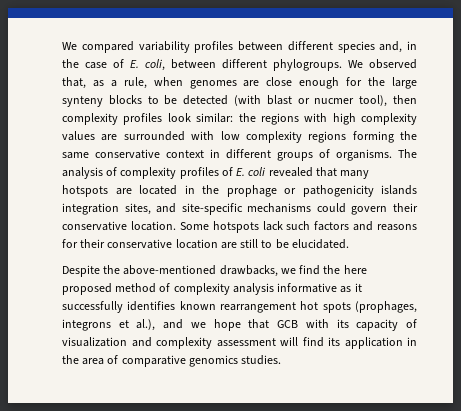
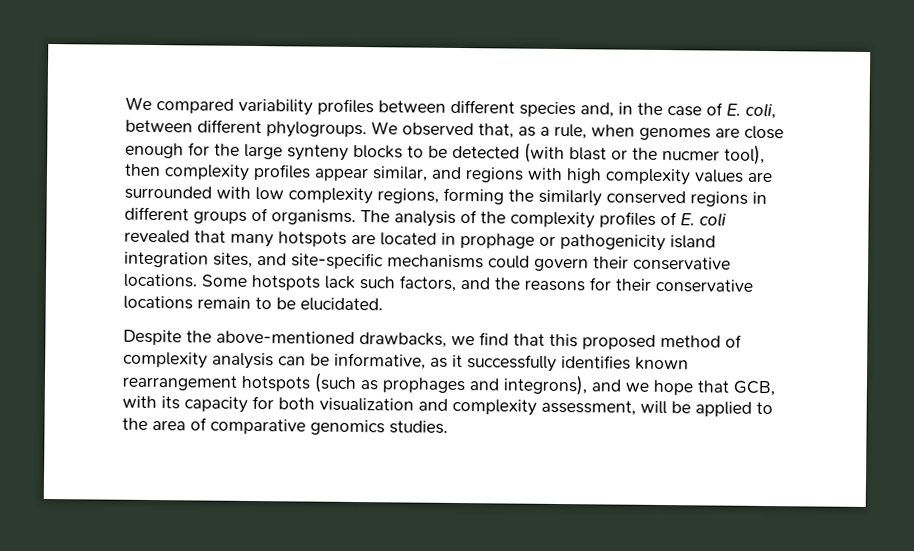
- We observed that, as a rule, when genomes are close enough for the large synteny blocks to be detected (with blast or nucmer tool), then complexity profiles look similar: the regions with high complexity values are surrounded with low complexity regions forming the same conservative context in different groups of organisms.
+ We observed that, as a rule, when genomes are close enough for the large synteny blocks to be detected (with blast or the nucmer tool), then complexity profiles appear similar, and regions with high complexity values are surrounded with low complexity regions, forming the similarly conserved regions in different groups of organisms.
- The analysis of complexity profiles of E. coli revealed that many hotspots are located in the prophage or pathogenicity islands integration sites, and site-specific mechanisms could govern their conservative location.
+ The analysis of the complexity profiles of E. coli revealed that many hotspots are located in prophage or pathogenicity island integration sites, and site-specific mechanisms could govern their conservative locations.
- Some hotspots lack such factors and reasons for their conservative location are still to be elucidated.
+ Some hotspots lack such factors, and the reasons for their conservative locations remain to be elucidated.
- Despite the above-mentioned drawbacks, we find the here proposed method of complexity analysis informative as it successfully identifies known rearrangement hot spots (prophages, integrons et al.), and we hope that GCB with its capacity of visualization and complexity assessment will find its application in the area of comparative genomics studies.
+ Despite the above-mentioned drawbacks, we find that this proposed method of complexity analysis can be informative, as it successfully identifies known rearrangement hotspots (such as prophages and integrons), and we hope that GCB, with its capacity for both visualization and complexity assessment, will be applied to the area of comparative genomics studies.

